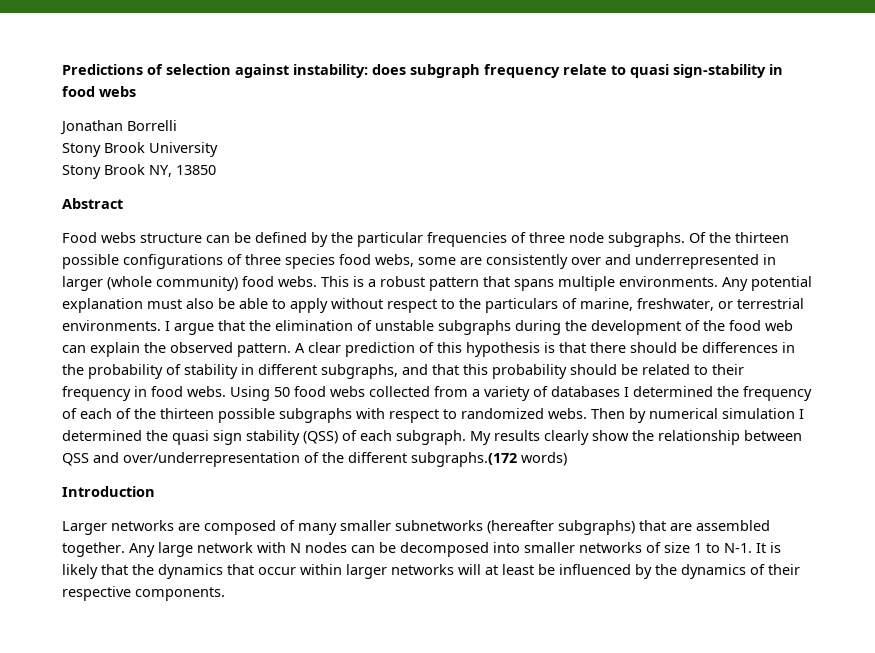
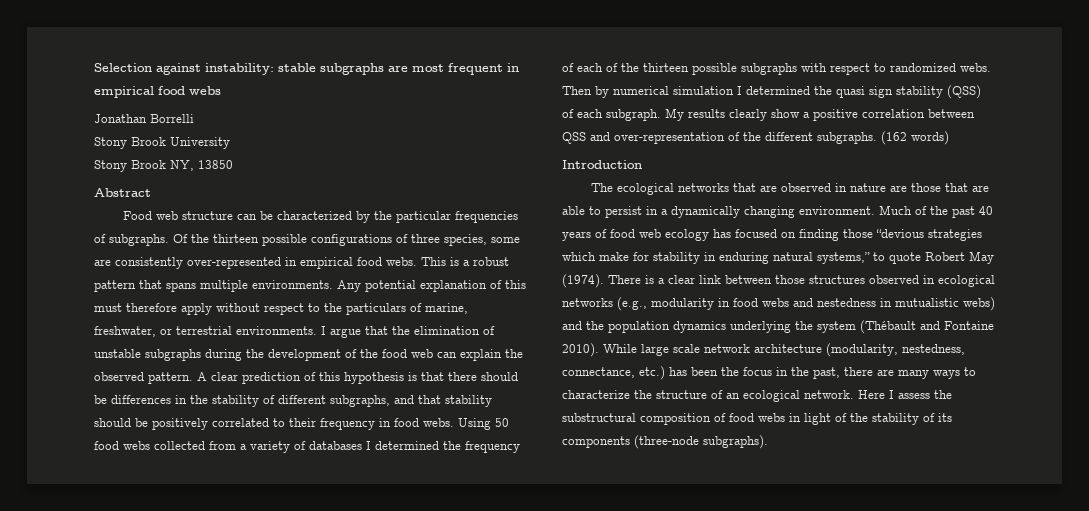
- Predictions of selection against instability: does subgraph frequency relate to quasi sign-stability in food webs
+ Selection against instability: stable subgraphs are most frequent in empirical food webs
- Food webs structure can be defined by the particular frequencies of three node subgraphs.
+ Food web structure can be characterized by the particular frequencies of subgraphs.
- Of the thirteen possible configurations of three species food webs, some are consistently over and underrepresented in larger (whole community) food webs.
+ Of the thirteen possible configurations of three species, some are consistently over-represented in empirical food webs.
- Any potential explanation must also be able to apply without respect to the particulars of marine, freshwater, or terrestrial environments.
+ Any potential explanation of this must therefore apply without respect to the particulars of marine, freshwater, or terrestrial environments.
- A clear prediction of this hypothesis is that there should be differences in the probability of stability in different subgraphs, and that this probability should be related to their frequency in food webs.
+ A clear prediction of this hypothesis is that there should be differences in the stability of different subgraphs, and that stability should be positively correlated to their frequency in food webs.
- My results clearly show the relationship between QSS and over/underrepresentation of the different subgraphs.(172 words)
+ My results clearly show a positive correlation between QSS and over-representation of the different subgraphs. (162 words)
- Larger networks are composed of many smaller subnetworks (hereafter subgraphs) that are assembled together. Any large network with N nodes can be decomposed into smaller networks of size 1 to N-1. It is likely that the dynamics that occur within larger networks will at least be influenced by the dynamics of their respective components.
+ The ecological networks that are observed in nature are those that are able to persist in a dynamically changing environment. Much of the past 40 years of food web ecology has focused on finding those “devious strategies which make for stability in enduring natural systems,” to quote Robert May (1974). There is a clear link between those structures observed in ecological networks (e.g., modularity in food webs and nestedness in mutualistic webs) and the population dynamics underlying the system (Thébault and Fontaine 2010). While large scale network architecture (modularity, nestedness, connectance, etc.) has been the focus in the past, there are many ways to characterize the structure of an ecological network. Here I assess the substructural composition of food webs in light of the stability of its components (three-node subgraphs).

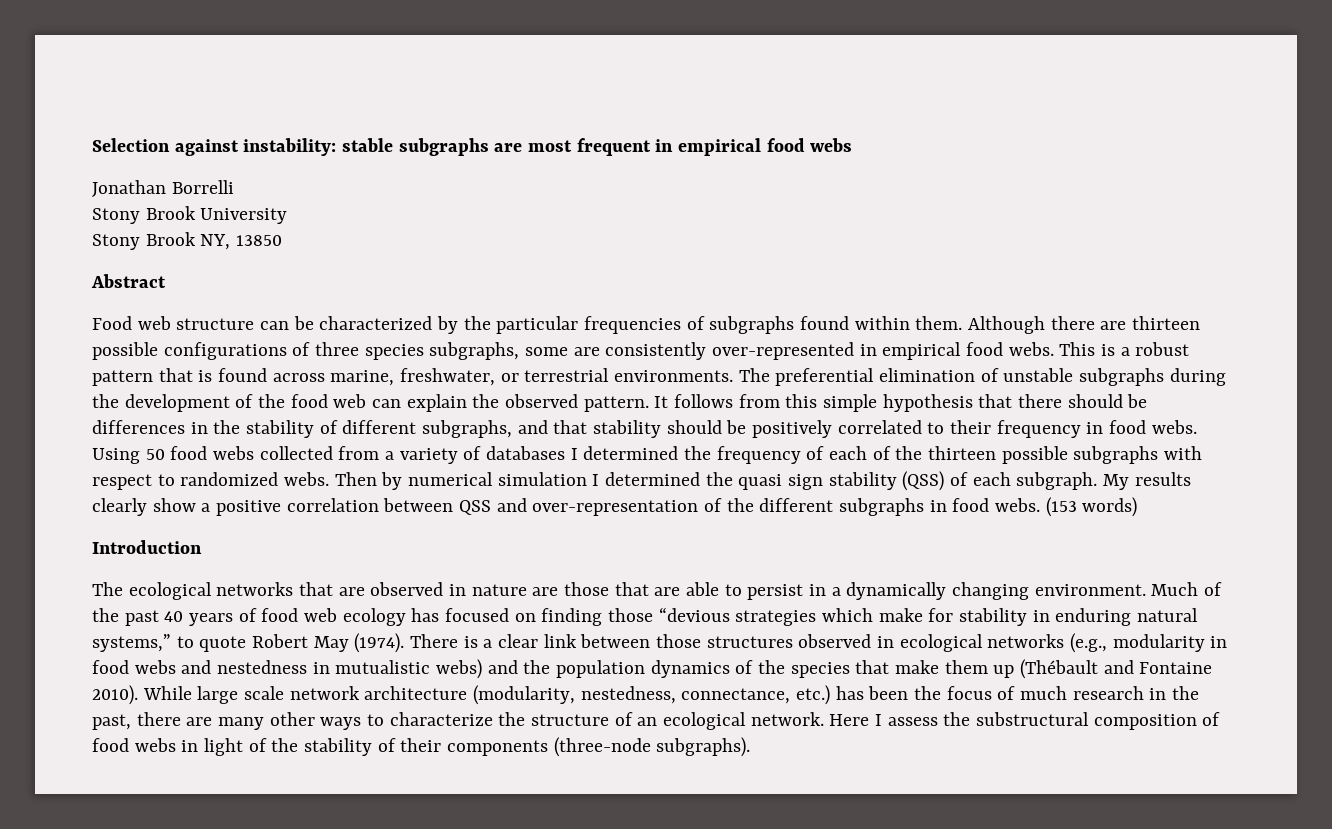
- Food web structure can be characterized by the particular frequencies of subgraphs. Of the thirteen possible configurations of three species, some are consistently over-represented in empirical food webs.
+ Food web structure can be characterized by the particular frequencies of subgraphs found within them. Although there are thirteen possible configurations of three species subgraphs, some are consistently over-represented in empirical food webs.
- This is a robust pattern that spans multiple environments. Any potential explanation of this must therefore apply without respect to the particulars of marine, freshwater, or terrestrial environments.
+ This is a robust pattern that is found across marine, freshwater, or terrestrial environments.
- I argue that the elimination of unstable subgraphs during the development of the food web can explain the observed pattern.
+ The preferential elimination of unstable subgraphs during the development of the food web can explain the observed pattern.
- A clear prediction of this hypothesis is that there should be differences in the stability of different subgraphs, and that stability should be positively correlated to their frequency in food webs.
+ It follows from this simple hypothesis that there should be differences in the stability of different subgraphs, and that stability should be positively correlated to their frequency in food webs.
- My results clearly show a positive correlation between QSS and over-representation of the different subgraphs. (162 words)
+ My results clearly show a positive correlation between QSS and over-representation of the different subgraphs in food webs. (153 words)
- There is a clear link between those structures observed in ecological networks (e.g., modularity in food webs and nestedness in mutualistic webs) and the population dynamics underlying the system (Thébault and Fontaine 2010).
+ There is a clear link between those structures observed in ecological networks (e.g., modularity in food webs and nestedness in mutualistic webs) and the population dynamics of the species that make them up (Thébault and Fontaine 2010).
- While large scale network architecture (modularity, nestedness, connectance, etc.) has been the focus in the past, there are many ways to characterize the structure of an ecological network.
+ While large scale network architecture (modularity, nestedness, connectance, etc.) has been the focus of much research in the past, there are many other ways to characterize the structure of an ecological network.
- Here I assess the substructural composition of food webs in light of the stability of its components (three-node subgraphs).
+ Here I assess the substructural composition of food webs in light of the stability of their components (three-node subgraphs).

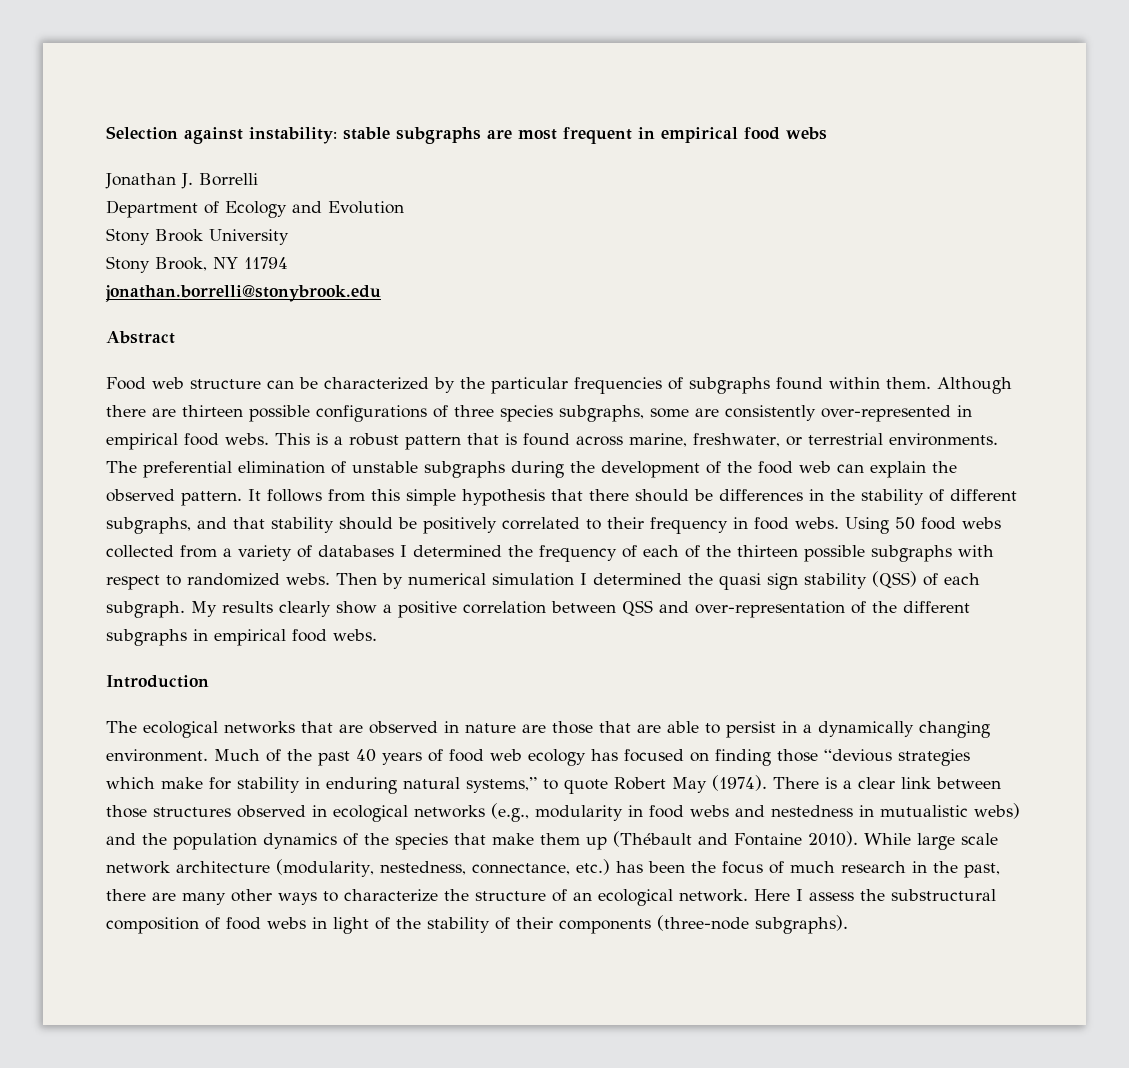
- Jonathan Borrelli
+ Jonathan J. Borrelli
+ Department of Ecology and Evolution
- Stony Brook NY, 13850
+ Stony Brook, NY 11794
+ jonathan.borrelli@stonybrook.edu
- My results clearly show a positive correlation between QSS and over-representation of the different subgraphs in food webs. (153 words)
+ My results clearly show a positive correlation between QSS and over-representation of the different subgraphs in empirical food webs.

